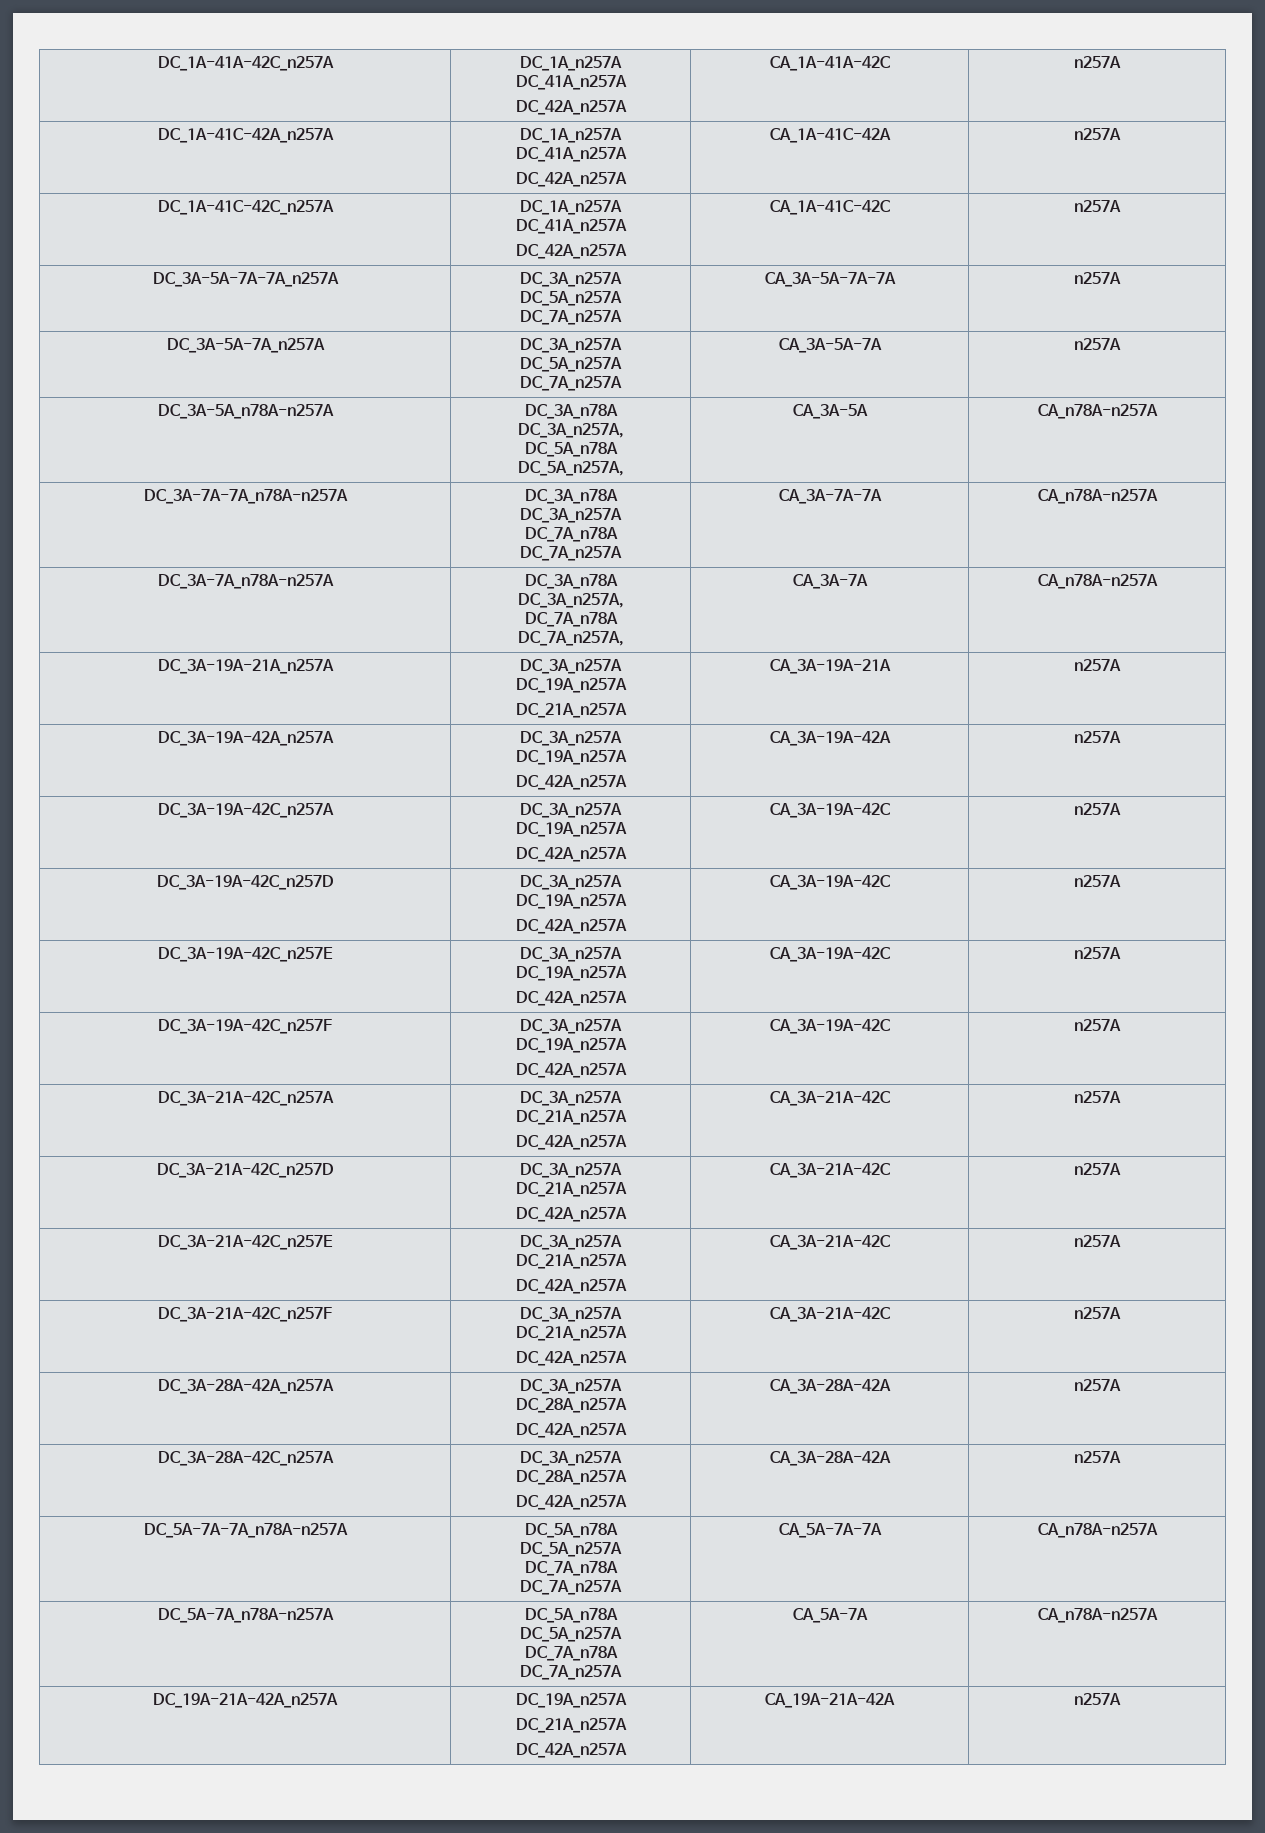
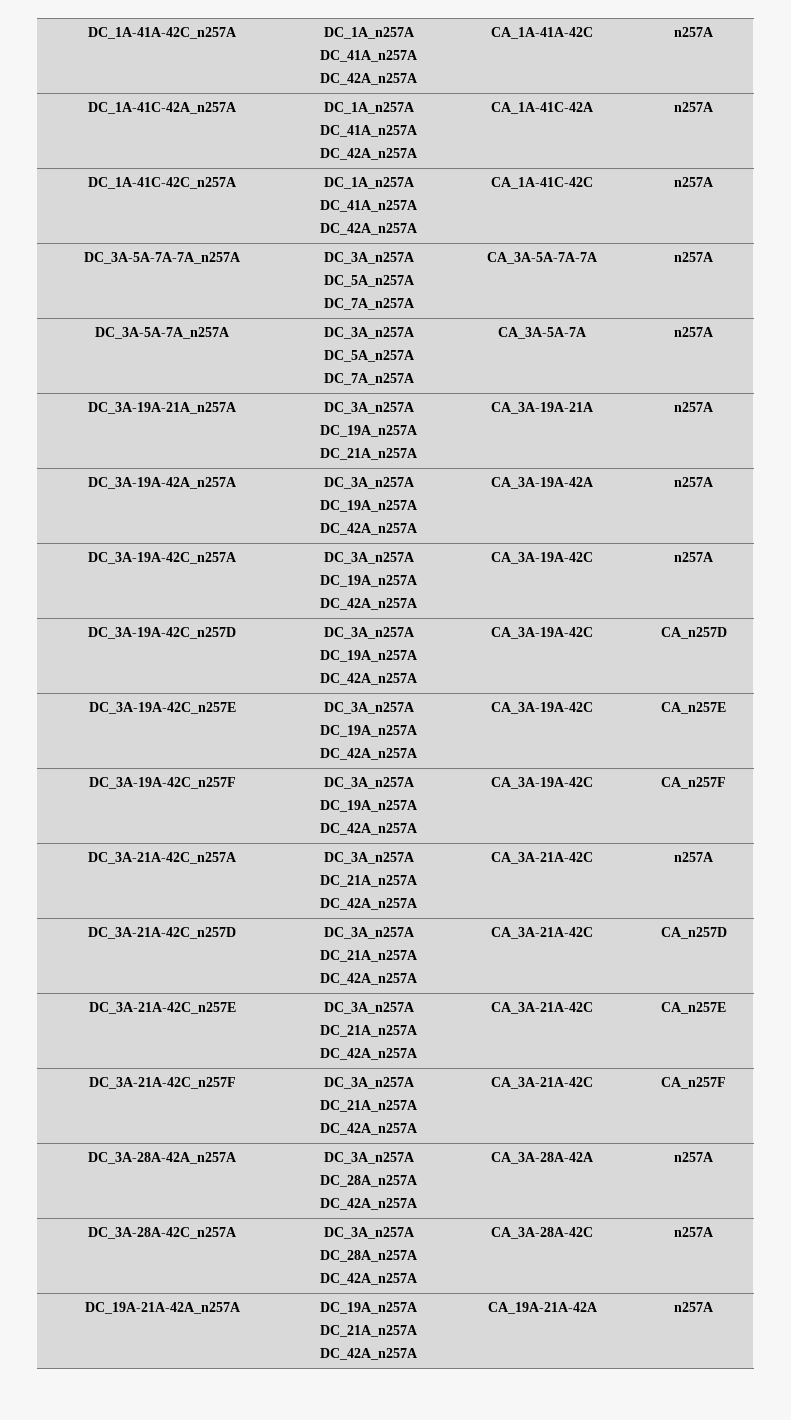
- DC_3A-5A_n78A-n257A | DC_3A_n78A
- DC_3A_n257A,
- DC_5A_n78A
- DC_5A_n257A, | CA_3A-5A | CA_n78A-n257A
- DC_3A-7A-7A_n78A-n257A | DC_3A_n78A
- DC_3A_n257A
- DC_7A_n78A
- DC_7A_n257A | CA_3A-7A-7A | CA_n78A-n257A
- DC_3A-7A_n78A-n257A | DC_3A_n78A
- DC_3A_n257A,
- DC_7A_n78A
- DC_7A_n257A, | CA_3A-7A | CA_n78A-n257A
  DC_3A-19A-42C_n257D | DC_3A_n257A
  DC_19A_n257A
- DC_42A_n257A | CA_3A-19A-42C | n257A
+ DC_42A_n257A | CA_3A-19A-42C | CA_n257D
  DC_3A-19A-42C_n257E | DC_3A_n257A
  DC_19A_n257A
- DC_42A_n257A | CA_3A-19A-42C | n257A
+ DC_42A_n257A | CA_3A-19A-42C | CA_n257E
  DC_3A-19A-42C_n257F | DC_3A_n257A
  DC_19A_n257A
- DC_42A_n257A | CA_3A-19A-42C | n257A
+ DC_42A_n257A | CA_3A-19A-42C | CA_n257F
  DC_3A-21A-42C_n257D | DC_3A_n257A
  DC_21A_n257A
- DC_42A_n257A | CA_3A-21A-42C | n257A
+ DC_42A_n257A | CA_3A-21A-42C | CA_n257D
  DC_3A-21A-42C_n257E | DC_3A_n257A
  DC_21A_n257A
- DC_42A_n257A | CA_3A-21A-42C | n257A
+ DC_42A_n257A | CA_3A-21A-42C | CA_n257E
  DC_3A-21A-42C_n257F | DC_3A_n257A
  DC_21A_n257A
- DC_42A_n257A | CA_3A-21A-42C | n257A
+ DC_42A_n257A | CA_3A-21A-42C | CA_n257F
  DC_3A-28A-42C_n257A | DC_3A_n257A
  DC_28A_n257A
- DC_42A_n257A | CA_3A-28A-42A | n257A
- DC_5A-7A-7A_n78A-n257A | DC_5A_n78A
- DC_5A_n257A
- DC_7A_n78A
- DC_7A_n257A | CA_5A-7A-7A | CA_n78A-n257A
- DC_5A-7A_n78A-n257A | DC_5A_n78A
- DC_5A_n257A
- DC_7A_n78A
- DC_7A_n257A | CA_5A-7A | CA_n78A-n257A
+ DC_42A_n257A | CA_3A-28A-42C | n257A

